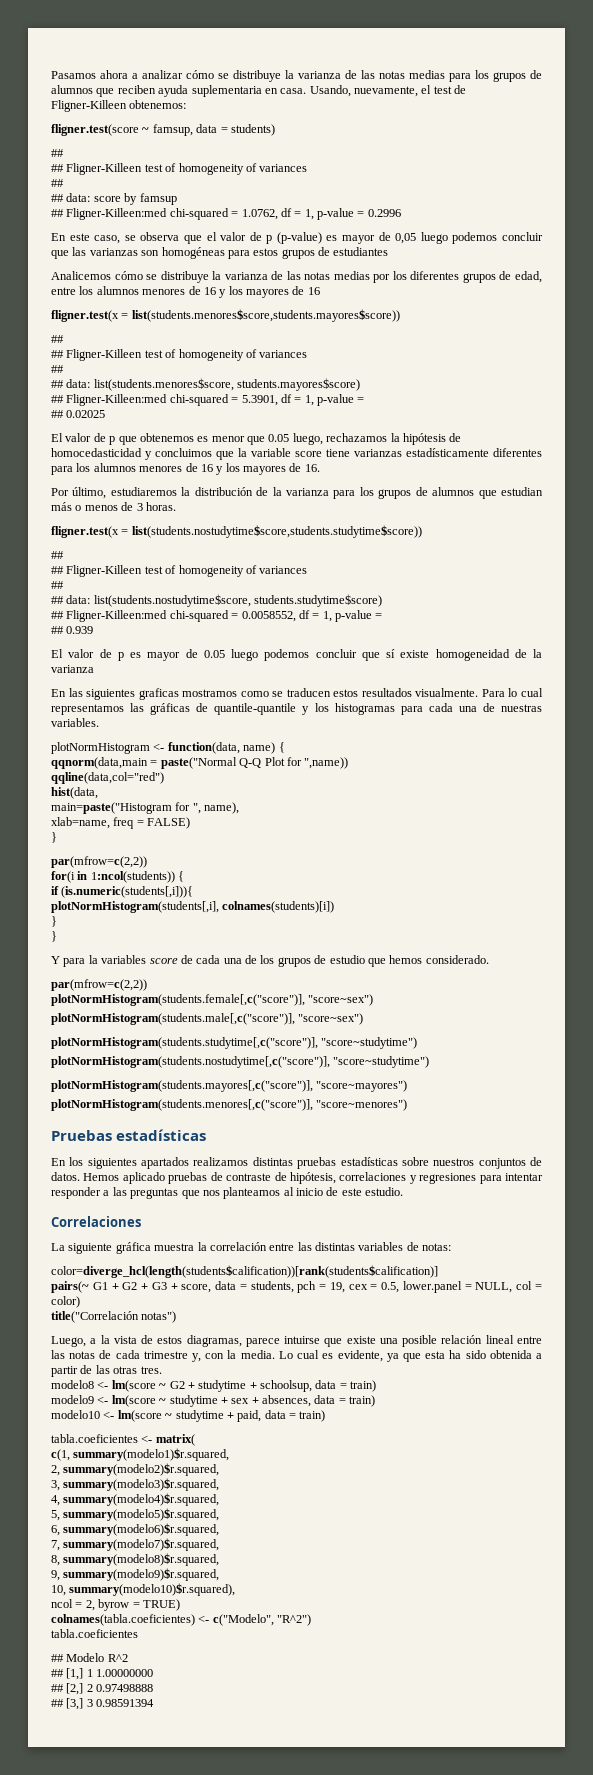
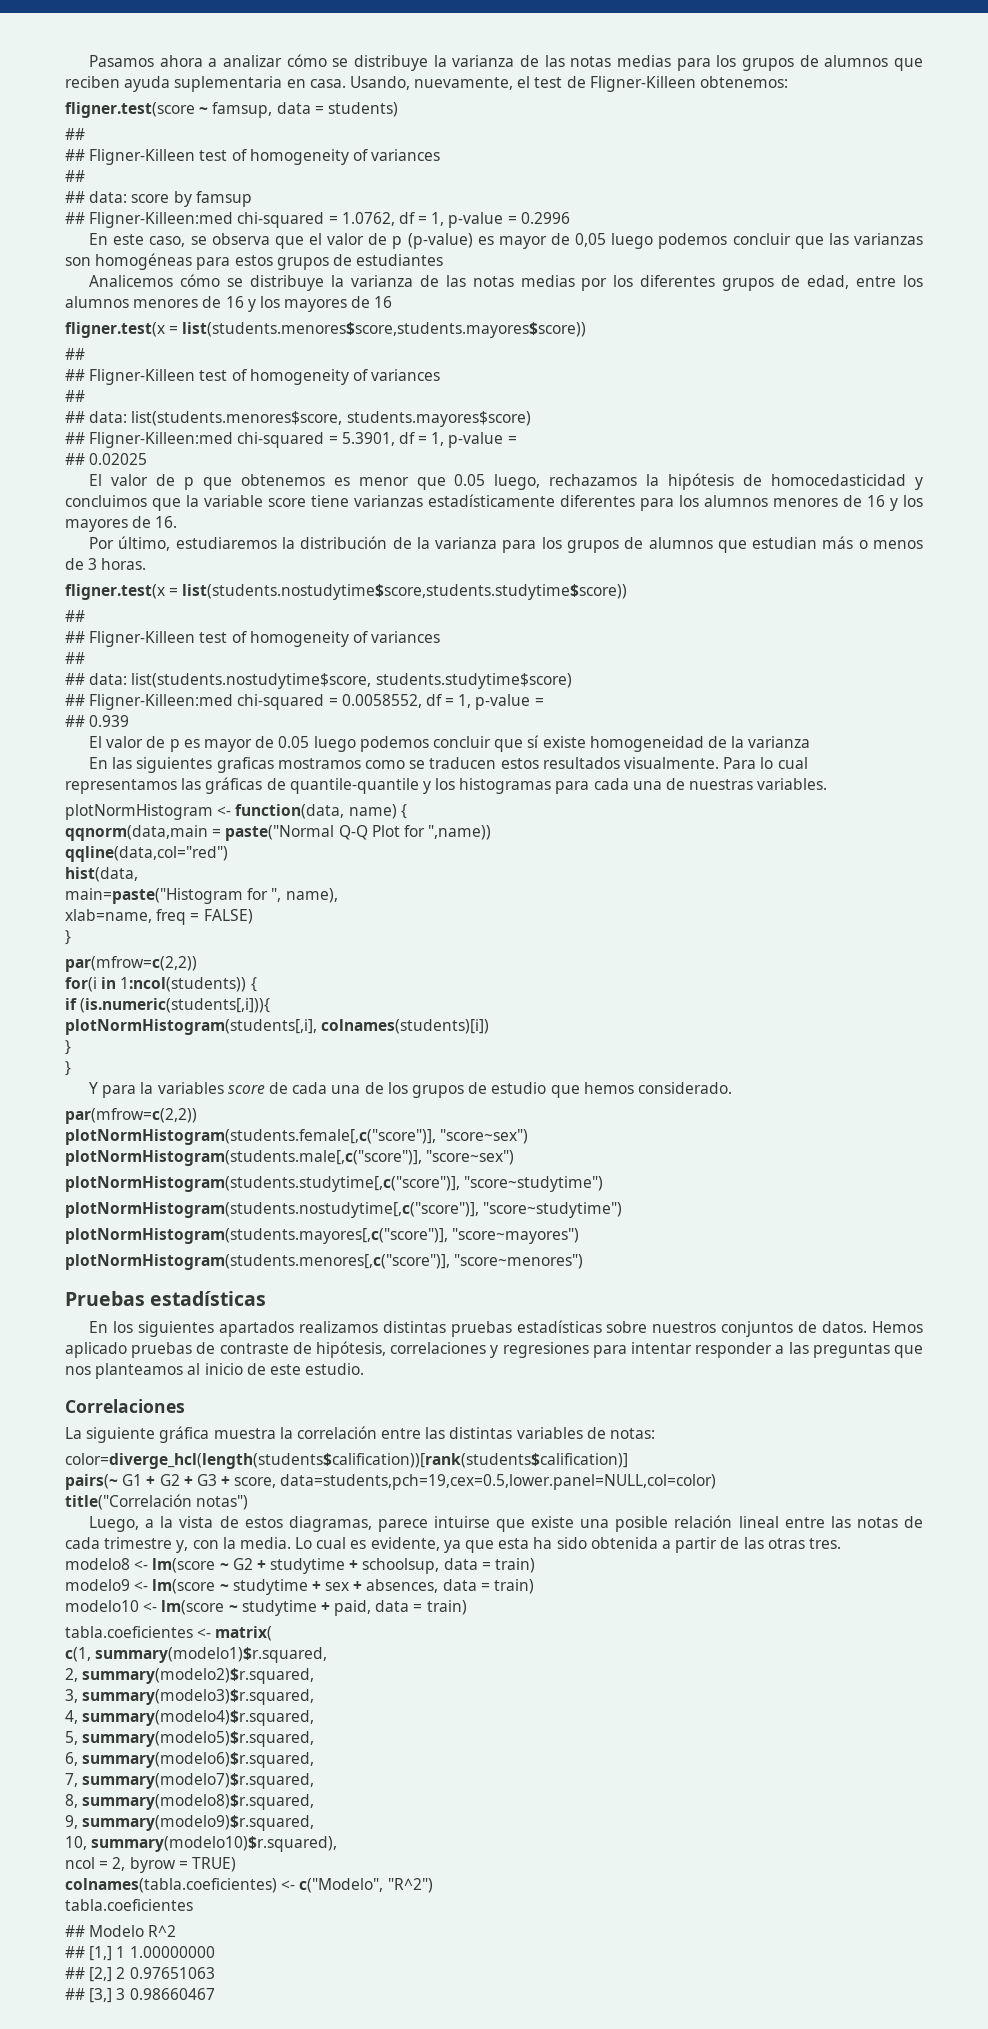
- pairs(~ G1 + G2 + G3 + score, data = students, pch = 19, cex = 0.5, lower.panel = NULL, col = color)
+ pairs(~ G1 + G2 + G3 + score, data=students,pch=19,cex=0.5,lower.panel=NULL,col=color)
- ## [2,] 2 0.97498888
+ ## [2,] 2 0.97651063
- ## [3,] 3 0.98591394
+ ## [3,] 3 0.98660467

